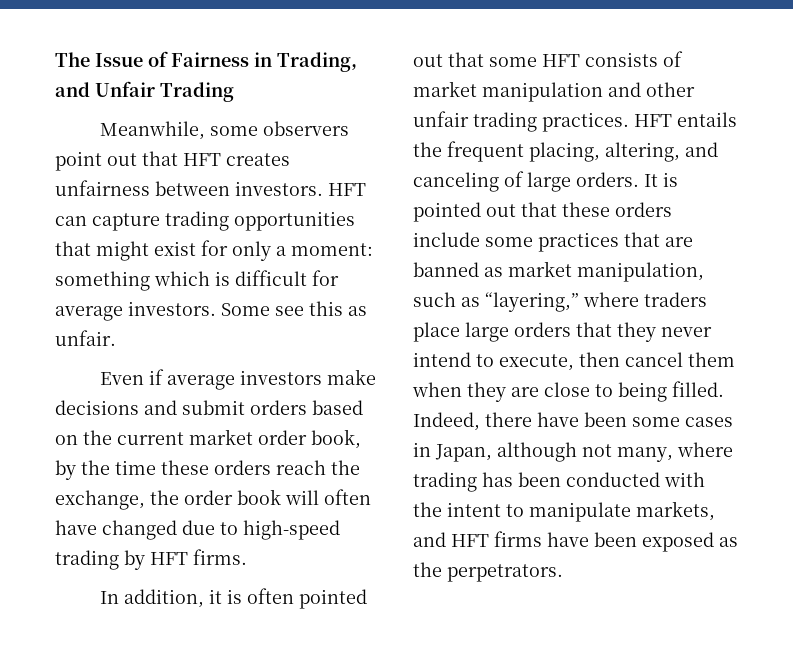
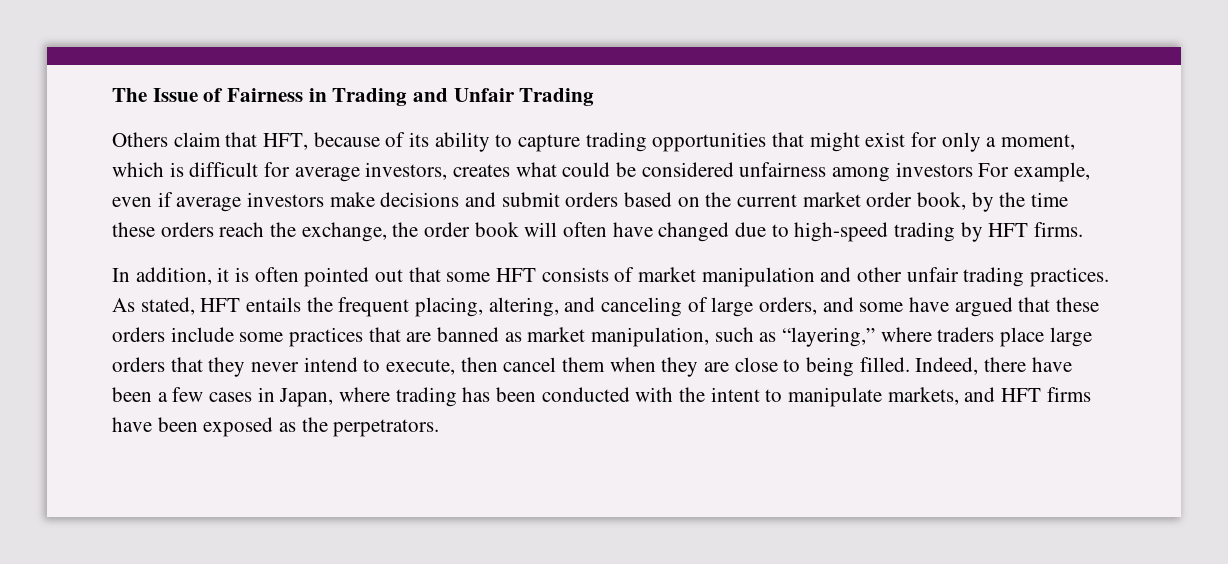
- The Issue of Fairness in Trading, and Unfair Trading
+ The Issue of Fairness in Trading and Unfair Trading
- Meanwhile, some observers point out that HFT creates unfairness between investors. HFT can capture trading opportunities that might exist for only a moment: something which is difficult for average investors. Some see this as unfair.
- Even if average investors make decisions and submit orders based on the current market order book, by the time these orders reach the exchange, the order book will often have changed due to high-speed trading by HFT firms.
+ Others claim that HFT, because of its ability to capture trading opportunities that might exist for only a moment, which is difficult for average investors, creates what could be considered unfairness among investors For example, even if average investors make decisions and submit orders based on the current market order book, by the time these orders reach the exchange, the order book will often have changed due to high-speed trading by HFT firms.
- HFT entails the frequent placing, altering, and canceling of large orders. It is pointed out that these orders include some practices that are banned as market manipulation, such as “layering,” where traders place large orders that they never intend to execute, then cancel them when they are close to being filled.
+ As stated, HFT entails the frequent placing, altering, and canceling of large orders, and some have argued that these orders include some practices that are banned as market manipulation, such as “layering,” where traders place large orders that they never intend to execute, then cancel them when they are close to being filled.
- Indeed, there have been some cases in Japan, although not many, where trading has been conducted with the intent to manipulate markets, and HFT firms have been exposed as the perpetrators.
+ Indeed, there have been a few cases in Japan, where trading has been conducted with the intent to manipulate markets, and HFT firms have been exposed as the perpetrators.

